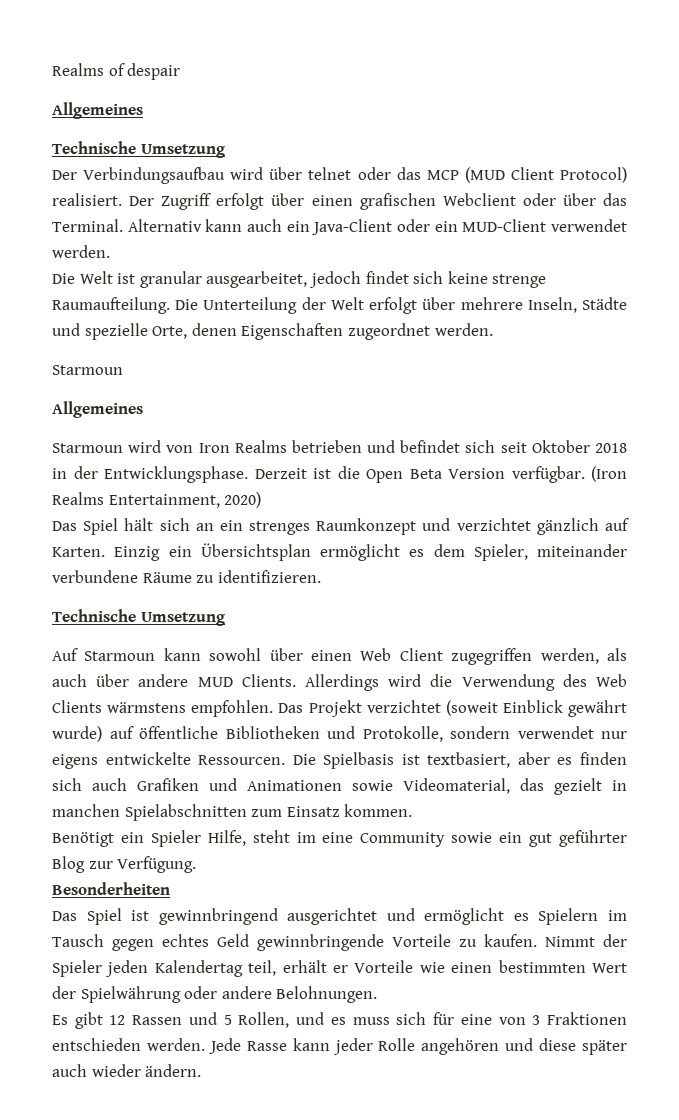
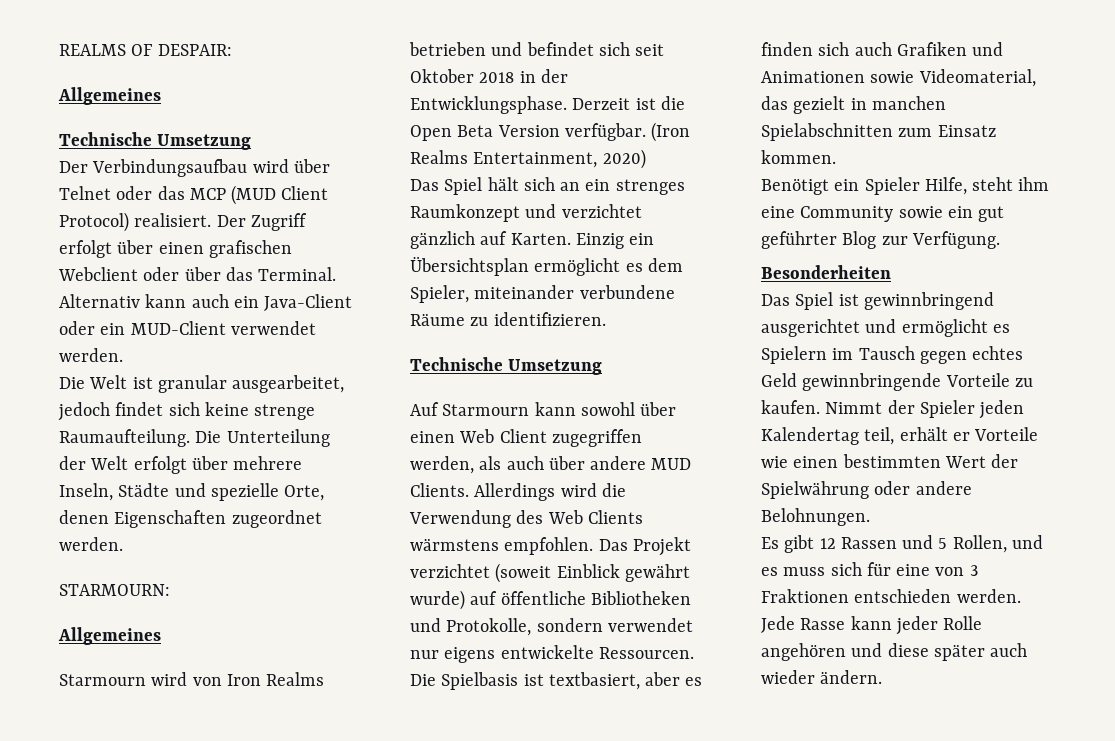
- Realms of despair
+ REALMS OF DESPAIR:
- Der Verbindungsaufbau wird über telnet oder das MCP (MUD Client Protocol) realisiert.
+ Der Verbindungsaufbau wird über Telnet oder das MCP (MUD Client Protocol) realisiert.
  Die Unterteilung der Welt erfolgt über mehrere Inseln, Städte und spezielle Orte, denen Eigenschaften zugeordnet werden.
- Starmoun
+ STARMOURN:
  Allgemeines
- Starmoun wird von Iron Realms betrieben und befindet sich seit Oktober 2018 in der Entwicklungsphase.
+ Starmourn wird von Iron Realms betrieben und befindet sich seit Oktober 2018 in der Entwicklungsphase.
- Auf Starmoun kann sowohl über einen Web Client zugegriffen werden, als auch über andere MUD Clients.
+ Auf Starmourn kann sowohl über einen Web Client zugegriffen werden, als auch über andere MUD Clients.
- Benötigt ein Spieler Hilfe, steht im eine Community sowie ein gut geführter Blog zur Verfügung.
+ Benötigt ein Spieler Hilfe, steht ihm eine Community sowie ein gut geführter Blog zur Verfügung.

